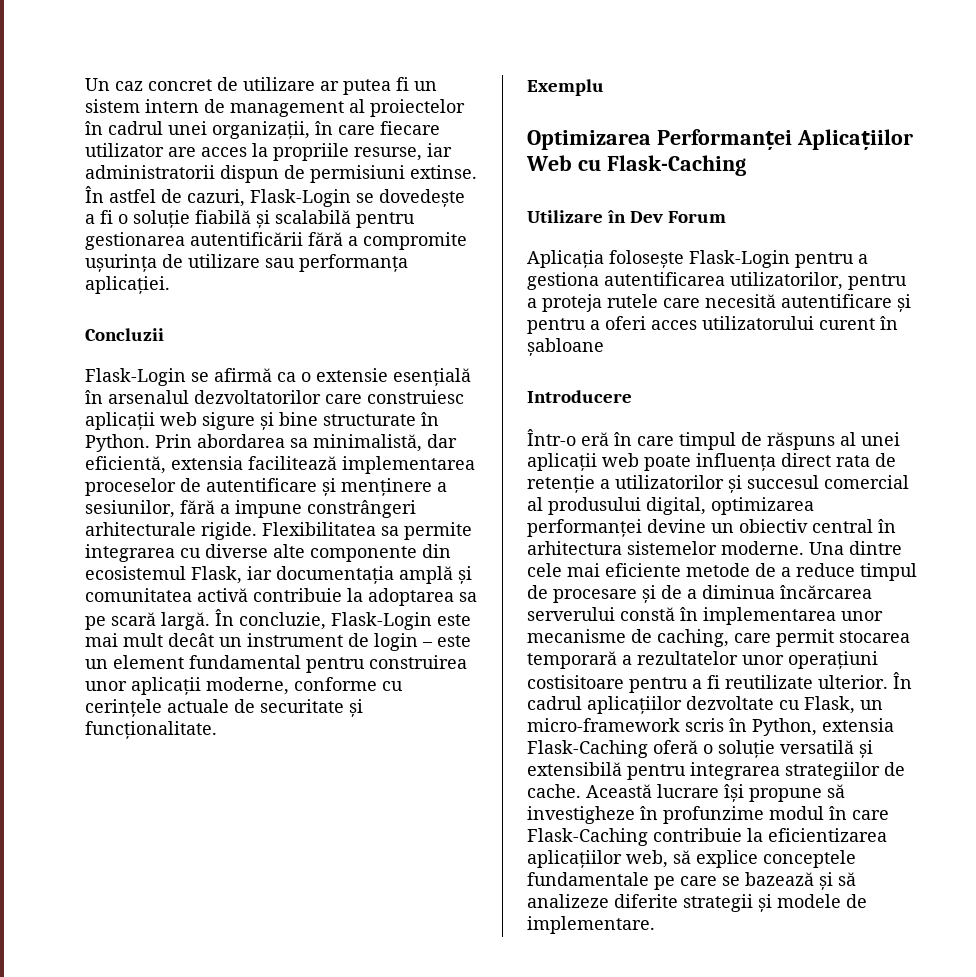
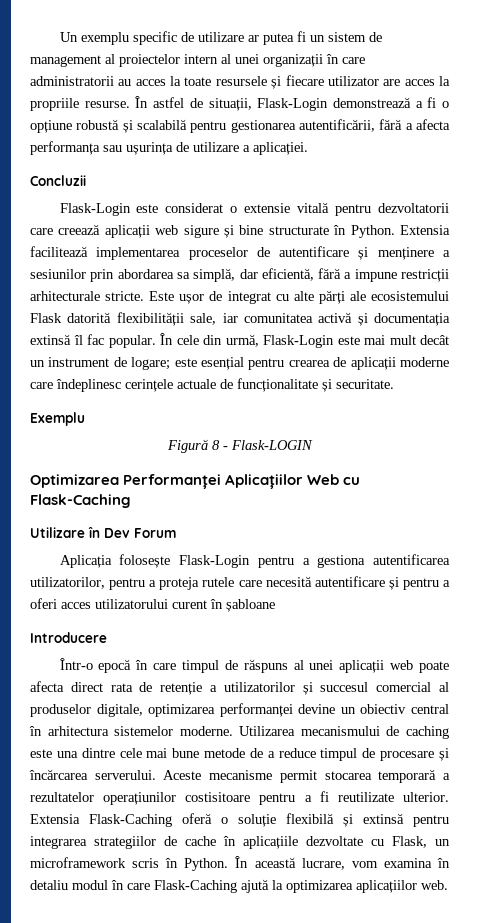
- Un caz concret de utilizare ar putea fi un sistem intern de management al proiectelor în cadrul unei organizații, în care fiecare utilizator are acces la propriile resurse, iar administratorii dispun de permisiuni extinse. În astfel de cazuri, Flask-Login se dovedește a fi o soluție fiabilă și scalabilă pentru gestionarea autentificării fără a compromite ușurința de utilizare sau performanța aplicației.
+ Un exemplu specific de utilizare ar putea fi un sistem de management al proiectelor intern al unei organizații în care administratorii au acces la toate resursele și fiecare utilizator are acces la propriile resurse. În astfel de situații, Flask-Login demonstrează a fi o opțiune robustă și scalabilă pentru gestionarea autentificării, fără a afecta performanța sau ușurința de utilizare a aplicației.
- Flask-Login se afirmă ca o extensie esențială în arsenalul dezvoltatorilor care construiesc aplicații web sigure și bine structurate în Python.
+ Flask-Login este considerat o extensie vitală pentru dezvoltatorii care creează aplicații web sigure și bine structurate în Python.
- Prin abordarea sa minimalistă, dar eficientă, extensia facilitează implementarea proceselor de autentificare și menținere a sesiunilor, fără a impune constrângeri arhitecturale rigide. Flexibilitatea sa permite integrarea cu diverse alte componente din ecosistemul Flask, iar documentația amplă și comunitatea activă contribuie la adoptarea sa pe scară largă. În concluzie, Flask-Login este mai mult decât un instrument de login – este un element fundamental pentru construirea unor aplicații moderne, conforme cu cerințele actuale de securitate și funcționalitate.
+ Extensia facilitează implementarea proceselor de autentificare și menținere a sesiunilor prin abordarea sa simplă, dar eficientă, fără a impune restricții arhitecturale stricte. Este ușor de integrat cu alte părți ale ecosistemului Flask datorită flexibilității sale, iar comunitatea activă și documentația extinsă îl fac popular. În cele din urmă, Flask-Login este mai mult decât un instrument de logare; este esențial pentru crearea de aplicații moderne care îndeplinesc cerințele actuale de funcționalitate și securitate.
  Exemplu
+ Figură 8 - Flask-LOGIN
- Într-o eră în care timpul de răspuns al unei aplicații web poate influența direct rata de retenție a utilizatorilor și succesul comercial al produsului digital, optimizarea performanței devine un obiectiv central în arhitectura sistemelor moderne.
+ Într-o epocă în care timpul de răspuns al unei aplicații web poate afecta direct rata de retenție a utilizatorilor și succesul comercial al produselor digitale, optimizarea performanței devine un obiectiv central în arhitectura sistemelor moderne.
- Una dintre cele mai eficiente metode de a reduce timpul de procesare și de a diminua încărcarea serverului constă în implementarea unor mecanisme de caching, care permit stocarea temporară a rezultatelor unor operațiuni costisitoare pentru a fi reutilizate ulterior.
+ Utilizarea mecanismului de caching este una dintre cele mai bune metode de a reduce timpul de procesare și încărcarea serverului. Aceste mecanisme permit stocarea temporară a rezultatelor operațiunilor costisitoare pentru a fi reutilizate ulterior.
- În cadrul aplicațiilor dezvoltate cu Flask, un micro-framework scris în Python, extensia Flask-Caching oferă o soluție versatilă și extensibilă pentru integrarea strategiilor de cache. Această lucrare își propune să investigheze în profunzime modul în care Flask-Caching contribuie la eficientizarea aplicațiilor web, să explice conceptele fundamentale pe care se bazează și să analizeze diferite strategii și modele de implementare.
+ Extensia Flask-Caching oferă o soluție flexibilă și extinsă pentru integrarea strategiilor de cache în aplicațiile dezvoltate cu Flask, un microframework scris în Python. În această lucrare, vom examina în detaliu modul în care Flask-Caching ajută la optimizarea aplicațiilor web.

